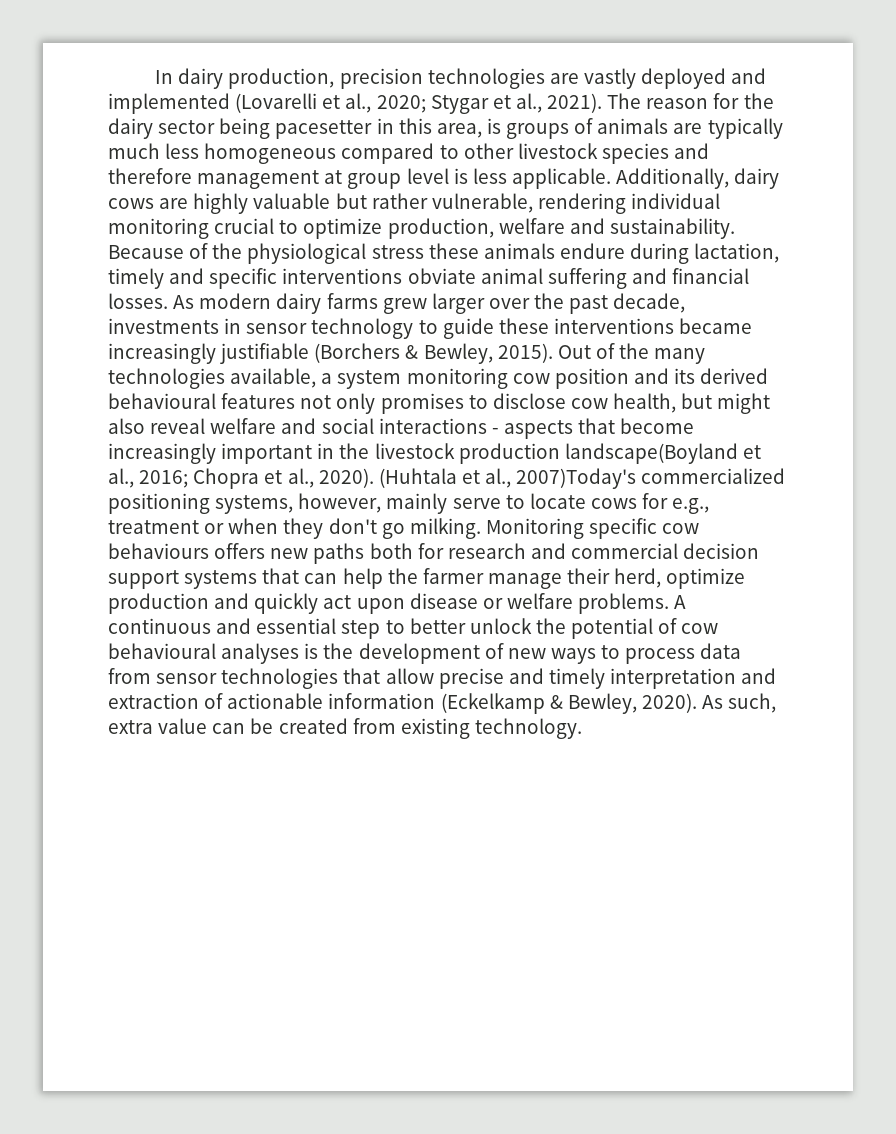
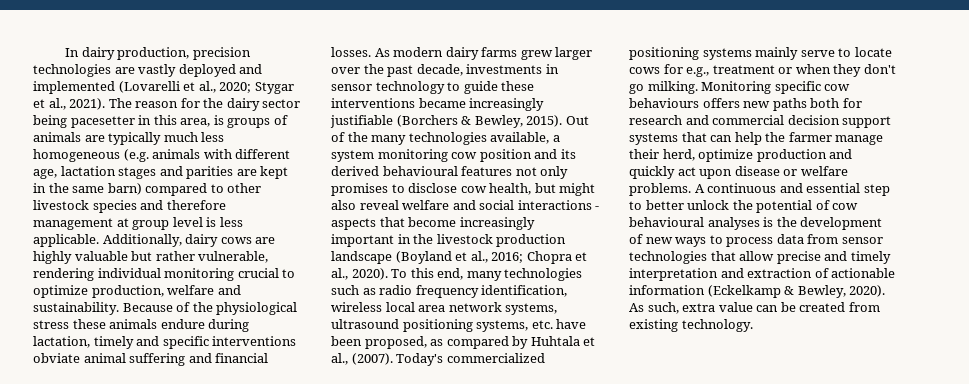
- The reason for the dairy sector being pacesetter in this area, is groups of animals are typically much less homogeneous compared to other livestock species and therefore management at group level is less applicable.
+ The reason for the dairy sector being pacesetter in this area, is groups of animals are typically much less homogeneous (e.g. animals with different age, lactation stages and parities are kept in the same barn) compared to other livestock species and therefore management at group level is less applicable.
- Out of the many technologies available, a system monitoring cow position and its derived behavioural features not only promises to disclose cow health, but might also reveal welfare and social interactions - aspects that become increasingly important in the livestock production landscape(Boyland et al., 2016; Chopra et al., 2020).
+ Out of the many technologies available, a system monitoring cow position and its derived behavioural features not only promises to disclose cow health, but might also reveal welfare and social interactions - aspects that become increasingly important in the livestock production landscape (Boyland et al., 2016; Chopra et al., 2020).
- (Huhtala et al., 2007)Today's commercialized positioning systems, however, mainly serve to locate cows for e.g., treatment or when they don't go milking.
+ To this end, many technologies such as radio frequency identification, wireless local area network systems, ultrasound positioning systems, etc. have been proposed, as compared by Huhtala et al., (2007). Today's commercialized positioning systems mainly serve to locate cows for e.g., treatment or when they don't go milking.

